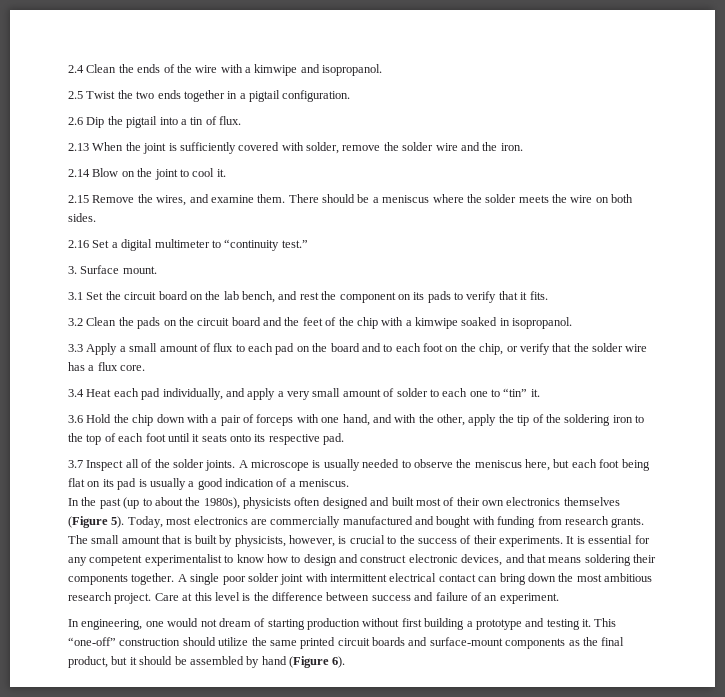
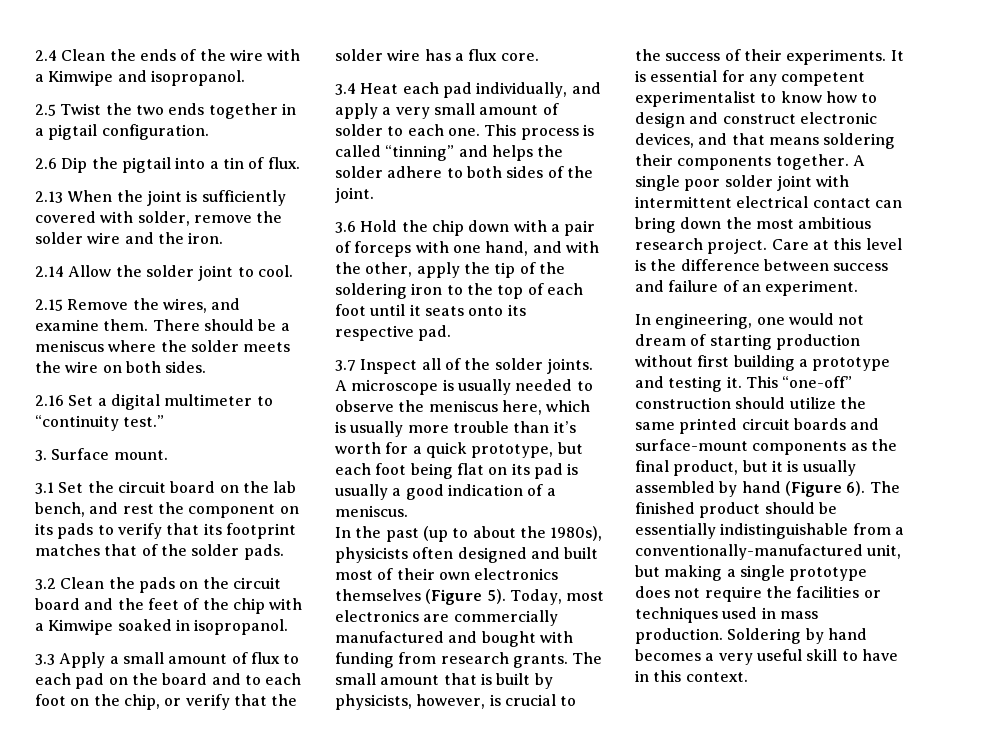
- 2.4 Clean the ends of the wire with a kimwipe and isopropanol.
+ 2.4 Clean the ends of the wire with a Kimwipe and isopropanol.
- 2.14 Blow on the joint to cool it.
+ 2.14 Allow the solder joint to cool.
- 3.1 Set the circuit board on the lab bench, and rest the component on its pads to verify that it fits.
+ 3.1 Set the circuit board on the lab bench, and rest the component on its pads to verify that its footprint matches that of the solder pads.
- 3.2 Clean the pads on the circuit board and the feet of the chip with a kimwipe soaked in isopropanol.
+ 3.2 Clean the pads on the circuit board and the feet of the chip with a Kimwipe soaked in isopropanol.
- 3.4 Heat each pad individually, and apply a very small amount of solder to each one to “tin” it.
+ 3.4 Heat each pad individually, and apply a very small amount of solder to each one. This process is called “tinning” and helps the solder adhere to both sides of the joint.
- A microscope is usually needed to observe the meniscus here, but each foot being flat on its pad is usually a good indication of a meniscus.
+ A microscope is usually needed to observe the meniscus here, which is usually more trouble than it’s worth for a quick prototype, but each foot being flat on its pad is usually a good indication of a meniscus.
- This “one-off” construction should utilize the same printed circuit boards and surface-mount components as the final product, but it should be assembled by hand (Figure 6).
+ This “one-off” construction should utilize the same printed circuit boards and surface-mount components as the final product, but it is usually assembled by hand (Figure 6).
+ The finished product should be essentially indistinguishable from a conventionally-manufactured unit, but making a single prototype does not require the facilities or techniques used in mass production. Soldering by hand becomes a very useful skill to have in this context.

